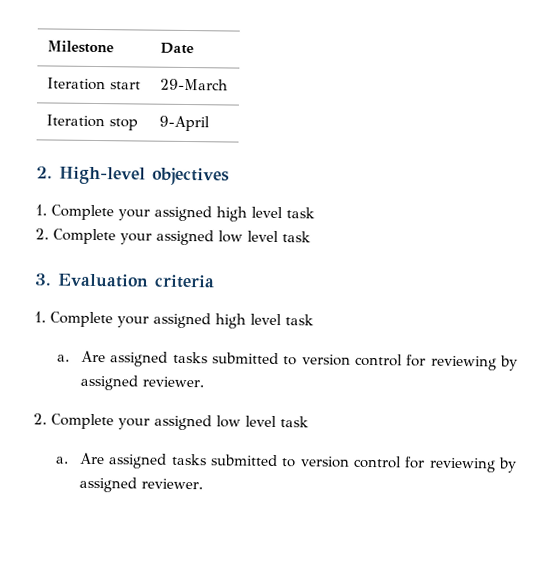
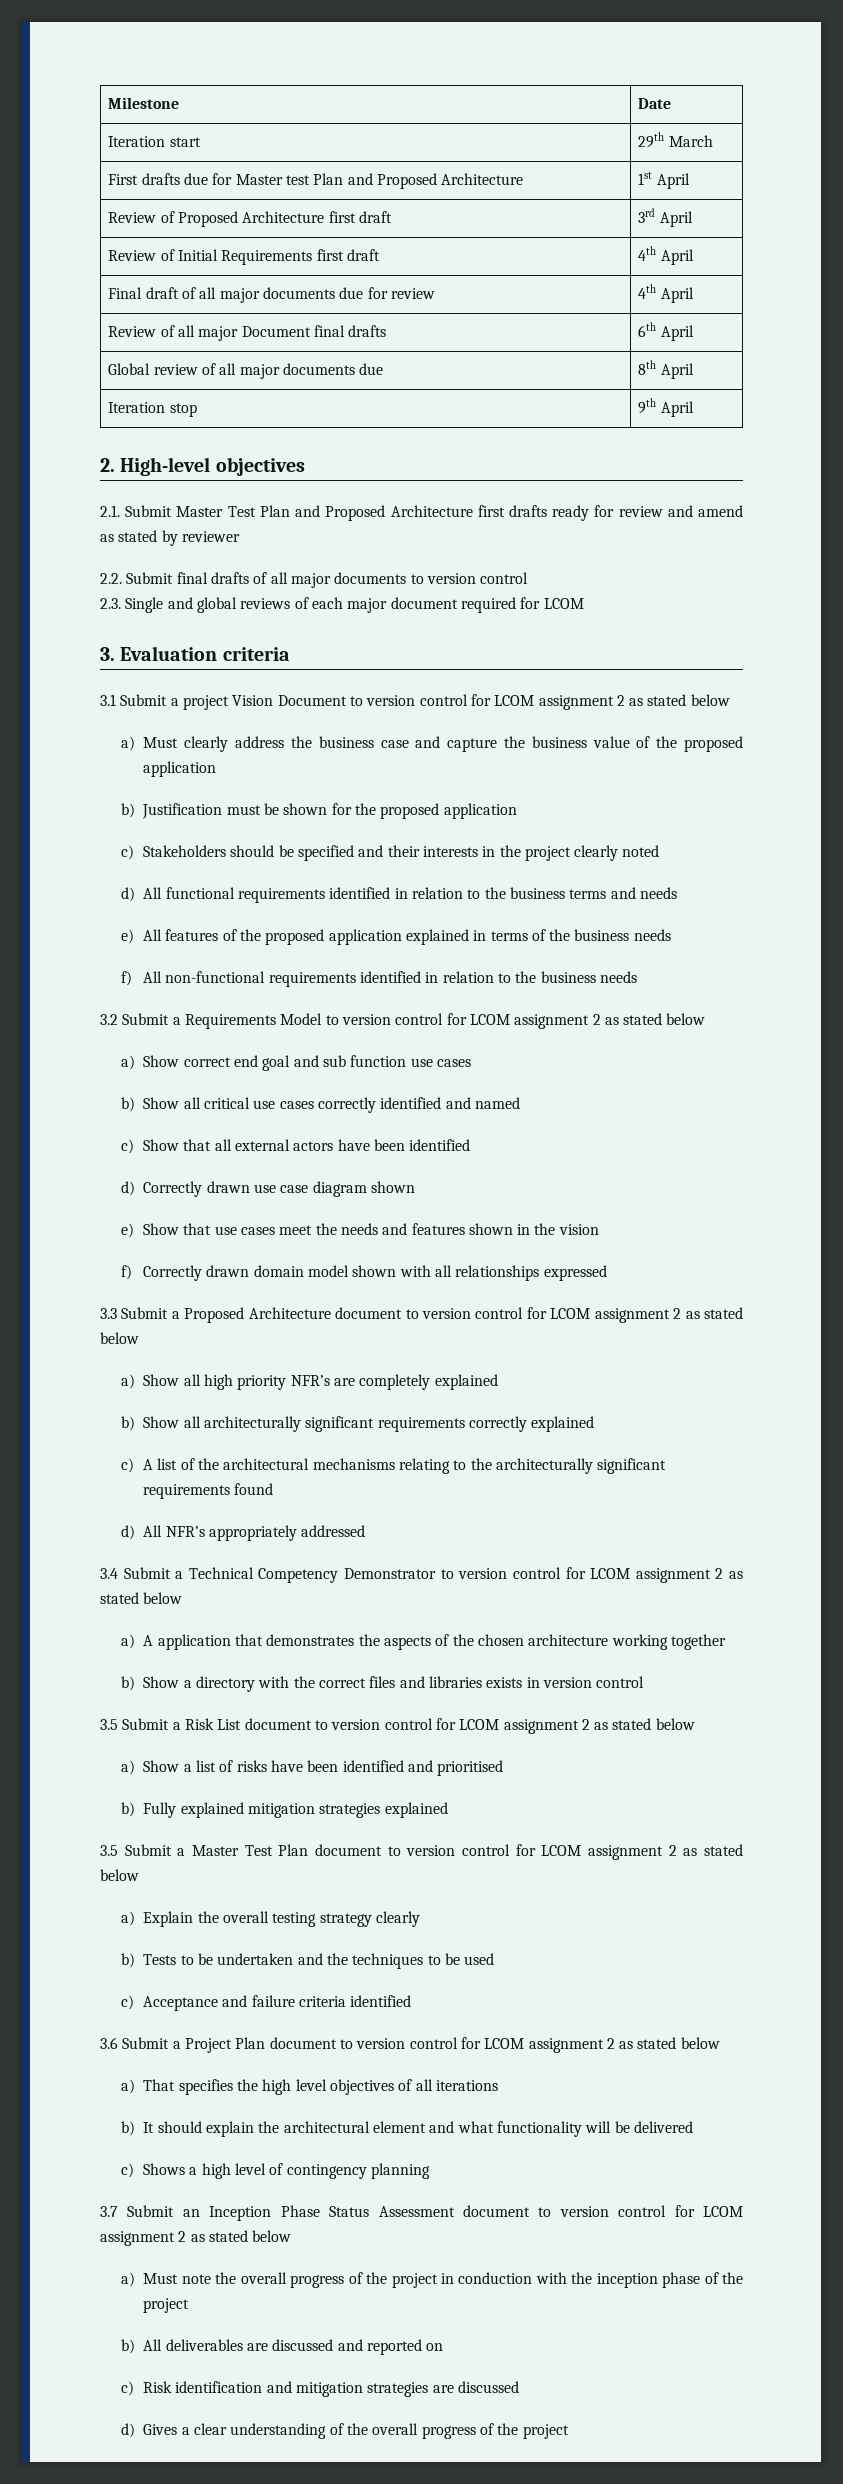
- Iteration start | 29-March
+ Iteration start | 29th March
+ First drafts due for Master test Plan and Proposed Architecture | 1st April
+ Review of Proposed Architecture first draft | 3rd April
+ Review of Initial Requirements first draft | 4th April
+ Final draft of all major documents due for review | 4th April
+ Review of all major Document final drafts | 6th April
+ Global review of all major documents due | 8th April
- Iteration stop | 9-April
+ Iteration stop | 9th April
  2. High-level objectives
- 1. Complete your assigned high level task
- 2. Complete your assigned low level task
+ 2.1. Submit Master Test Plan and Proposed Architecture first drafts ready for review and amend as stated by reviewer
+ 2.2. Submit final drafts of all major documents to version control
+ 2.3. Single and global reviews of each major document required for LCOM
  3. Evaluation criteria
- 1. Complete your assigned high level task
- a. Are assigned tasks submitted to version control for reviewing by assigned reviewer.
- 2. Complete your assigned low level task
- a. Are assigned tasks submitted to version control for reviewing by assigned reviewer.
+ 3.1 Submit a project Vision Document to version control for LCOM assignment 2 as stated below
+ a) Must clearly address the business case and capture the business value of the proposed application
+ b) Justification must be shown for the proposed application
+ c) Stakeholders should be specified and their interests in the project clearly noted
+ d) All functional requirements identified in relation to the business terms and needs
+ e) All features of the proposed application explained in terms of the business needs
+ f) All non-functional requirements identified in relation to the business needs
+ 3.2 Submit a Requirements Model to version control for LCOM assignment 2 as stated below
+ a) Show correct end goal and sub function use cases
+ b) Show all critical use cases correctly identified and named
+ c) Show that all external actors have been identified
+ d) Correctly drawn use case diagram shown
+ e) Show that use cases meet the needs and features shown in the vision
+ f) Correctly drawn domain model shown with all relationships expressed
+ 3.3 Submit a Proposed Architecture document to version control for LCOM assignment 2 as stated below
+ a) Show all high priority NFR’s are completely explained
+ b) Show all architecturally significant requirements correctly explained
+ c) A list of the architectural mechanisms relating to the architecturally significant requirements found
+ d) All NFR’s appropriately addressed
+ 3.4 Submit a Technical Competency Demonstrator to version control for LCOM assignment 2 as stated below
+ a) A application that demonstrates the aspects of the chosen architecture working together
+ b) Show a directory with the correct files and libraries exists in version control
+ 3.5 Submit a Risk List document to version control for LCOM assignment 2 as stated below
+ a) Show a list of risks have been identified and prioritised
+ b) Fully explained mitigation strategies explained
+ 3.5 Submit a Master Test Plan document to version control for LCOM assignment 2 as stated below
+ a) Explain the overall testing strategy clearly
+ b) Tests to be undertaken and the techniques to be used
+ c) Acceptance and failure criteria identified
+ 3.6 Submit a Project Plan document to version control for LCOM assignment 2 as stated below
+ a) That specifies the high level objectives of all iterations
+ b) It should explain the architectural element and what functionality will be delivered
+ c) Shows a high level of contingency planning
+ 3.7 Submit an Inception Phase Status Assessment document to version control for LCOM assignment 2 as stated below
+ a) Must note the overall progress of the project in conduction with the inception phase of the project
+ b) All deliverables are discussed and reported on
+ c) Risk identification and mitigation strategies are discussed
+ d) Gives a clear understanding of the overall progress of the project

